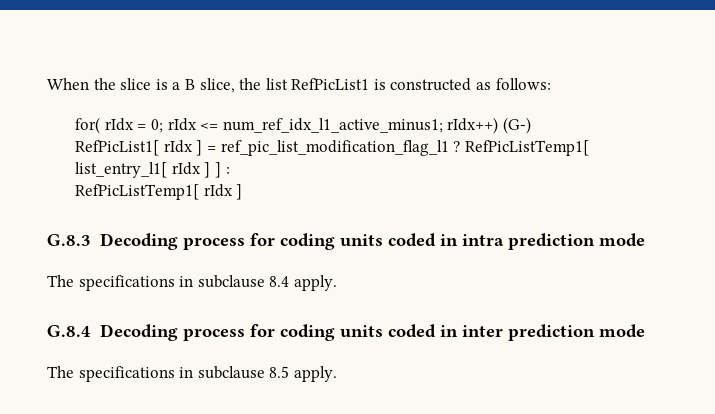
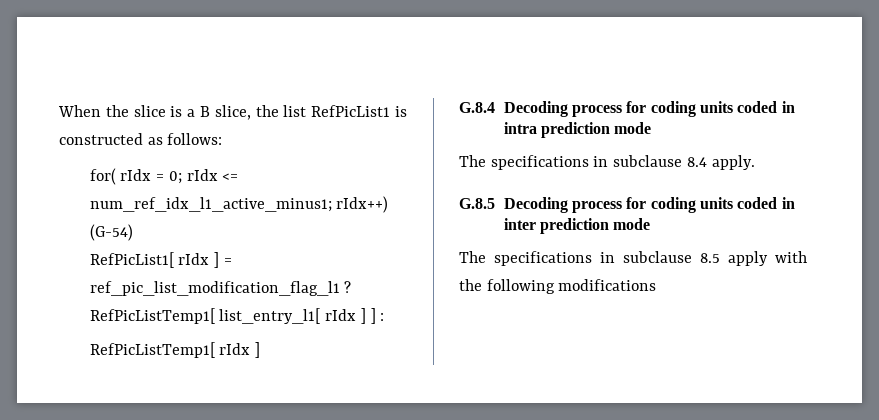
- for( rIdx = 0; rIdx <= num_ref_idx_l1_active_minus1; rIdx++) (G-)
+ for( rIdx = 0; rIdx <= num_ref_idx_l1_active_minus1; rIdx++) (G-54)
- G.8.3 Decoding process for coding units coded in intra prediction mode
+ G.8.4 Decoding process for coding units coded in intra prediction mode
- G.8.4 Decoding process for coding units coded in inter prediction mode
+ G.8.5 Decoding process for coding units coded in inter prediction mode
- The specifications in subclause 8.5 apply.
+ The specifications in subclause 8.5 apply with the following modifications

